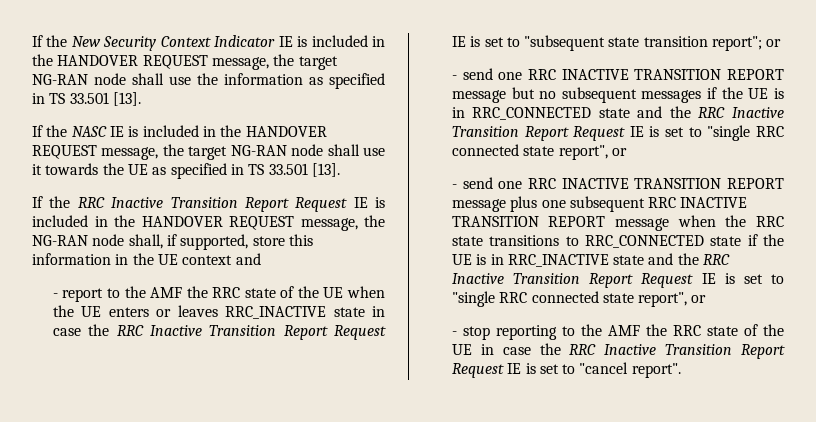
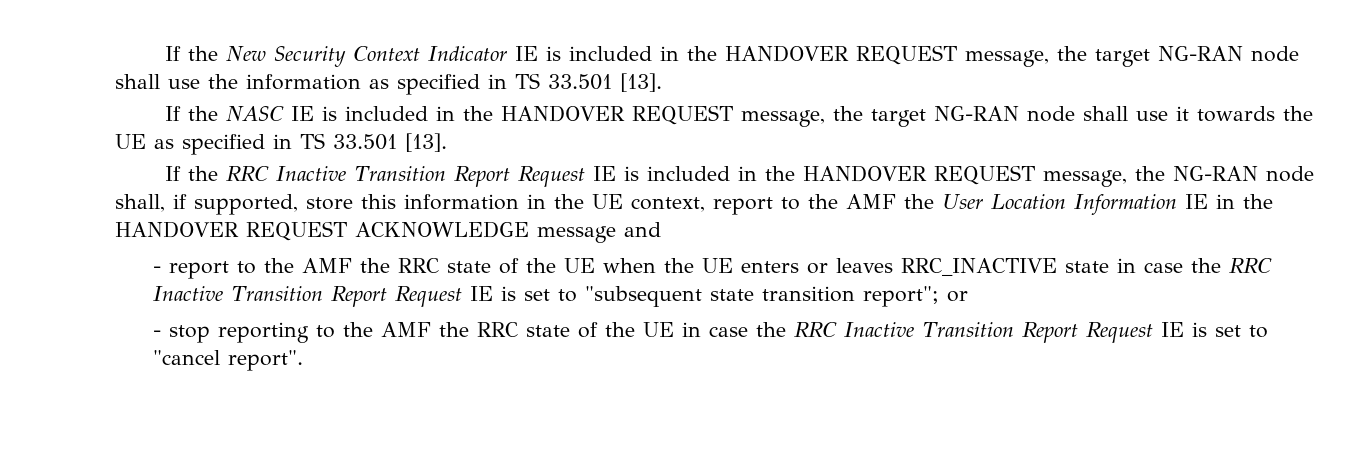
- If the RRC Inactive Transition Report Request IE is included in the HANDOVER REQUEST message, the NG-RAN node shall, if supported, store this information in the UE context and
+ If the RRC Inactive Transition Report Request IE is included in the HANDOVER REQUEST message, the NG-RAN node shall, if supported, store this information in the UE context, report to the AMF the User Location Information IE in the HANDOVER REQUEST ACKNOWLEDGE message and
- - send one RRC INACTIVE TRANSITION REPORT message but no subsequent messages if the UE is in RRC_CONNECTED state and the RRC Inactive Transition Report Request IE is set to "single RRC connected state report", or
- - send one RRC INACTIVE TRANSITION REPORT message plus one subsequent RRC INACTIVE TRANSITION REPORT message when the RRC state transitions to RRC_CONNECTED state if the UE is in RRC_INACTIVE state and the RRC Inactive Transition Report Request IE is set to "single RRC connected state report", or

